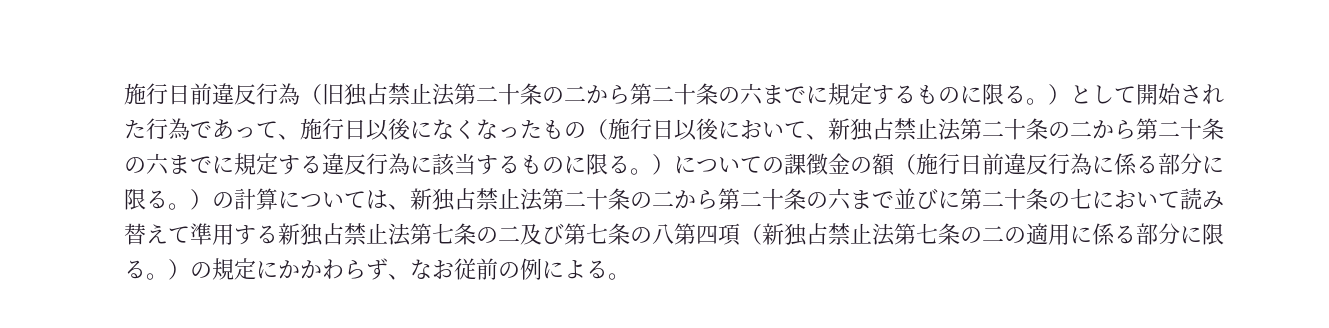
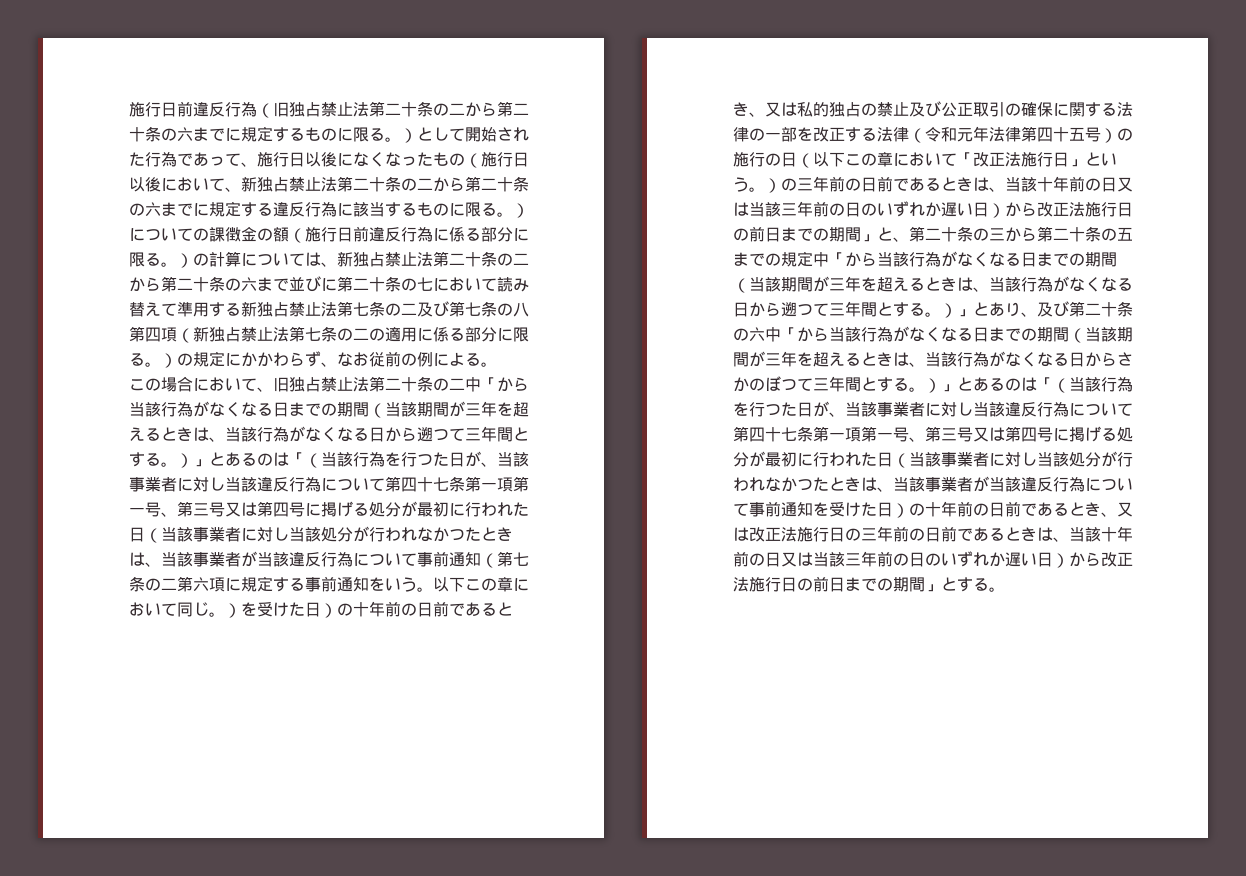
+ この場合において、旧独占禁止法第二十条の二中「から当該行為がなくなる日までの期間（当該期間が三年を超えるときは、当該行為がなくなる日から遡つて三年間とする。）」とあるのは「（当該行為を行つた日が、当該事業者に対し当該違反行為について第四十七条第一項第一号、第三号又は第四号に掲げる処分が最初に行われた日（当該事業者に対し当該処分が行われなかつたときは、当該事業者が当該違反行為について事前通知（第七条の二第六項に規定する事前通知をいう。以下この章において同じ。）を受けた日）の十年前の日前であるとき、又は私的独占の禁止及び公正取引の確保に関する法律の一部を改正する法律（令和元年法律第四十五号）の施行の日（以下この章において「改正法施行日」という。）の三年前の日前であるときは、当該十年前の日又は当該三年前の日のいずれか遅い日）から改正法施行日の前日までの期間」と、第二十条の三から第二十条の五までの規定中「から当該行為がなくなる日までの期間（当該期間が三年を超えるときは、当該行為がなくなる日から遡つて三年間とする。）」とあり、及び第二十条の六中「から当該行為がなくなる日までの期間（当該期間が三年を超えるときは、当該行為がなくなる日からさかのぼつて三年間とする。）」とあるのは「（当該行為を行つた日が、当該事業者に対し当該違反行為について第四十七条第一項第一号、第三号又は第四号に掲げる処分が最初に行われた日（当該事業者に対し当該処分が行われなかつたときは、当該事業者が当該違反行為について事前通知を受けた日）の十年前の日前であるとき、又は改正法施行日の三年前の日前であるときは、当該十年前の日又は当該三年前の日のいずれか遅い日）から改正法施行日の前日までの期間」とする。

